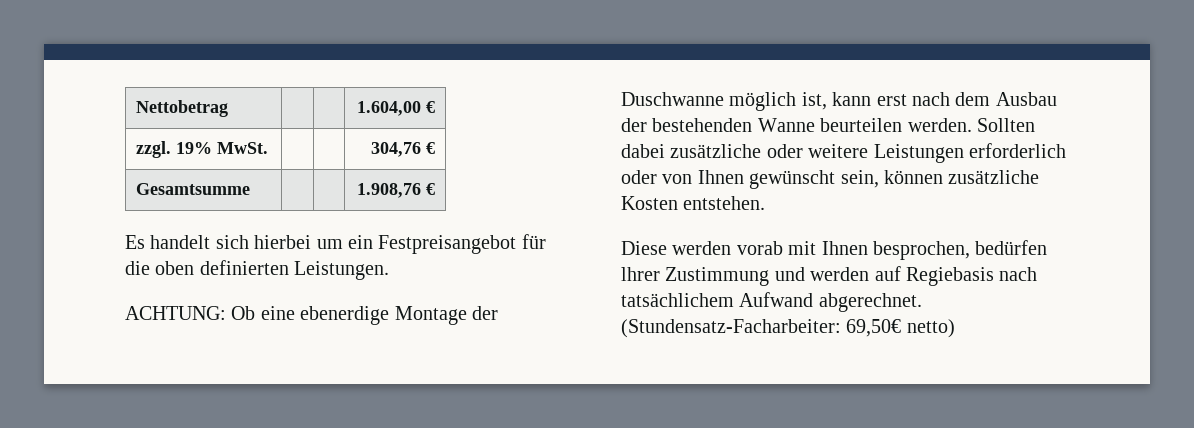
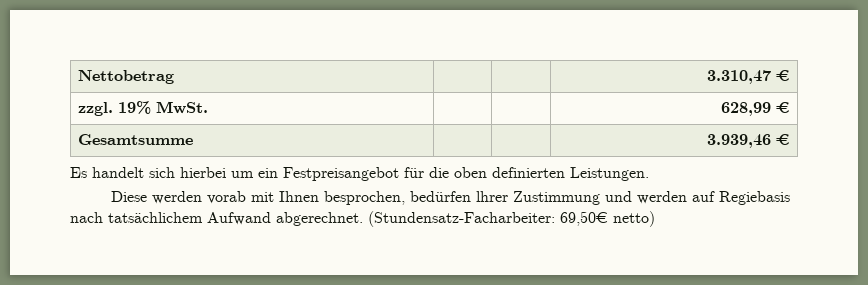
- Nettobetrag | | | 1.604,00 €
+ Nettobetrag | | | 3.310,47 €
- zzgl. 19% MwSt. | | | 304,76 €
+ zzgl. 19% MwSt. | | | 628,99 €
- Gesamtsumme | | | 1.908,76 €
+ Gesamtsumme | | | 3.939,46 €
- ACHTUNG: Ob eine ebenerdige Montage der Duschwanne möglich ist, kann erst nach dem Ausbau der bestehenden Wanne beurteilen werden. Sollten dabei zusätzliche oder weitere Leistungen erforderlich oder von Ihnen gewünscht sein, können zusätzliche Kosten entstehen.

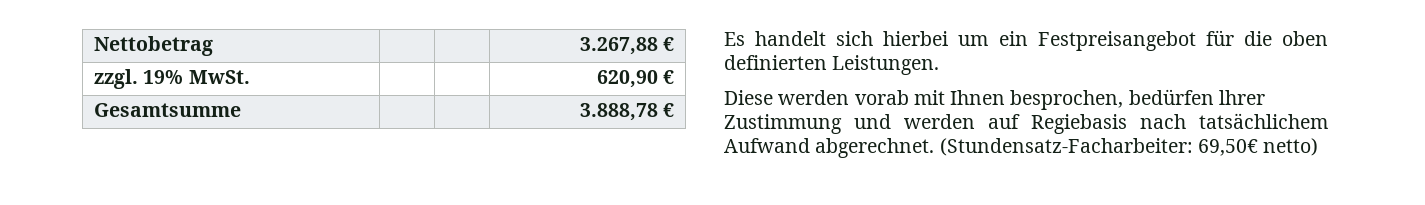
- Nettobetrag | | | 3.310,47 €
+ Nettobetrag | | | 3.267,88 €
- zzgl. 19% MwSt. | | | 628,99 €
+ zzgl. 19% MwSt. | | | 620,90 €
- Gesamtsumme | | | 3.939,46 €
+ Gesamtsumme | | | 3.888,78 €

